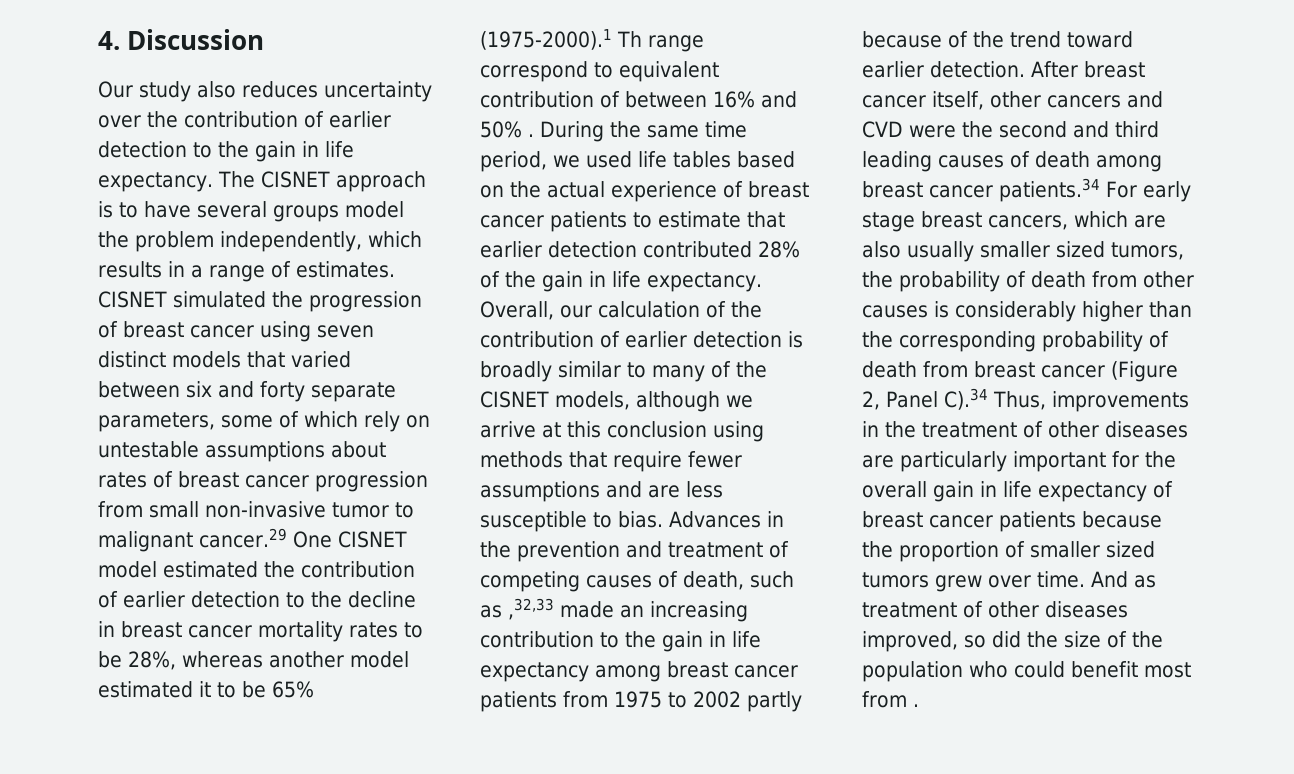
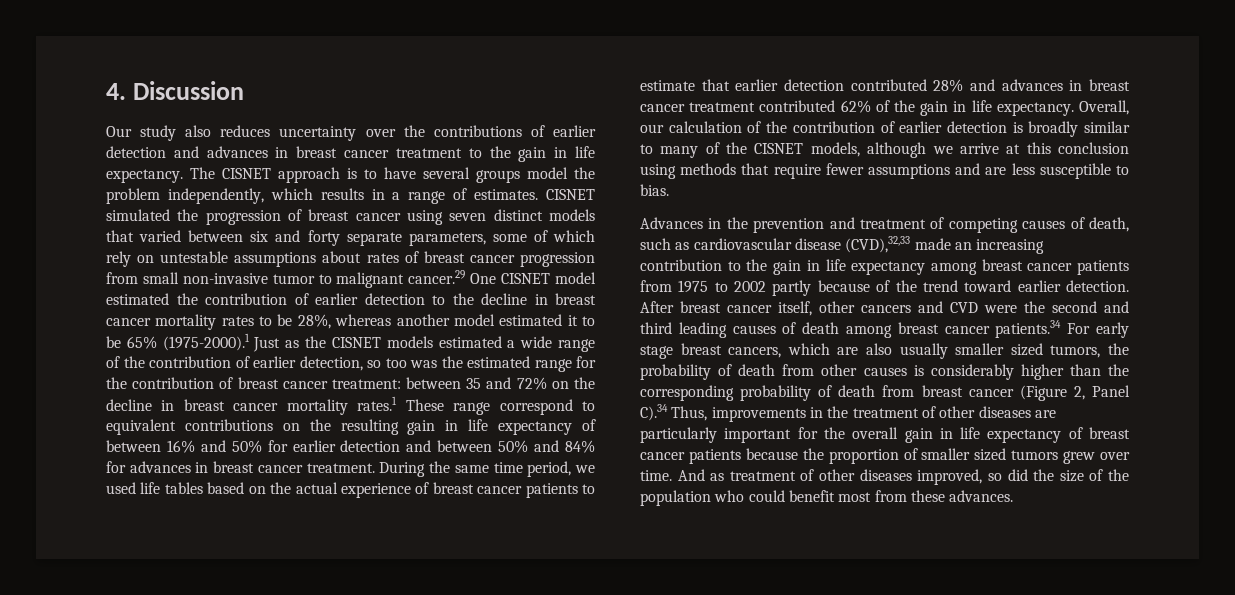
- Our study also reduces uncertainty over the contribution of earlier detection to the gain in life expectancy.
+ Our study also reduces uncertainty over the contributions of earlier detection and advances in breast cancer treatment to the gain in life expectancy.
- CISNET simulated the progression of breast cancer using seven distinct models that varied between six and forty separate parameters, some of which rely on untestable assumptions about rates of breast cancer progression from small non-invasive tumor to malignant cancer.29 One CISNET model estimated the contribution of earlier detection to the decline in breast cancer mortality rates to be 28%, whereas another model estimated it to be 65% (1975-2000).1 Th range correspond to equivalent contribution of between 16% and 50% .
+ CISNET simulated the progression of breast cancer using seven distinct models that varied between six and forty separate parameters, some of which rely on untestable assumptions about rates of breast cancer progression from small non-invasive tumor to malignant cancer.29 One CISNET model estimated the contribution of earlier detection to the decline in breast cancer mortality rates to be 28%, whereas another model estimated it to be 65% (1975-2000).1 Just as the CISNET models estimated a wide range of the contribution of earlier detection, so too was the estimated range for the contribution of breast cancer treatment: between 35 and 72% on the decline in breast cancer mortality rates.1 These range correspond to equivalent contributions on the resulting gain in life expectancy of between 16% and 50% for earlier detection and between 50% and 84% for advances in breast cancer treatment.
- During the same time period, we used life tables based on the actual experience of breast cancer patients to estimate that earlier detection contributed 28% of the gain in life expectancy.
+ During the same time period, we used life tables based on the actual experience of breast cancer patients to estimate that earlier detection contributed 28% and advances in breast cancer treatment contributed 62% of the gain in life expectancy.
- Overall, our calculation of the contribution of earlier detection is broadly similar to many of the CISNET models, although we arrive at this conclusion using methods that require fewer assumptions and are less susceptible to bias. Advances in the prevention and treatment of competing causes of death, such as ,32,33 made an increasing contribution to the gain in life expectancy among breast cancer patients from 1975 to 2002 partly because of the trend toward earlier detection.
+ Overall, our calculation of the contribution of earlier detection is broadly similar to many of the CISNET models, although we arrive at this conclusion using methods that require fewer assumptions and are less susceptible to bias.
+ Advances in the prevention and treatment of competing causes of death, such as cardiovascular disease (CVD),32,33 made an increasing contribution to the gain in life expectancy among breast cancer patients from 1975 to 2002 partly because of the trend toward earlier detection.
- And as treatment of other diseases improved, so did the size of the population who could benefit most from .
+ And as treatment of other diseases improved, so did the size of the population who could benefit most from these advances.

